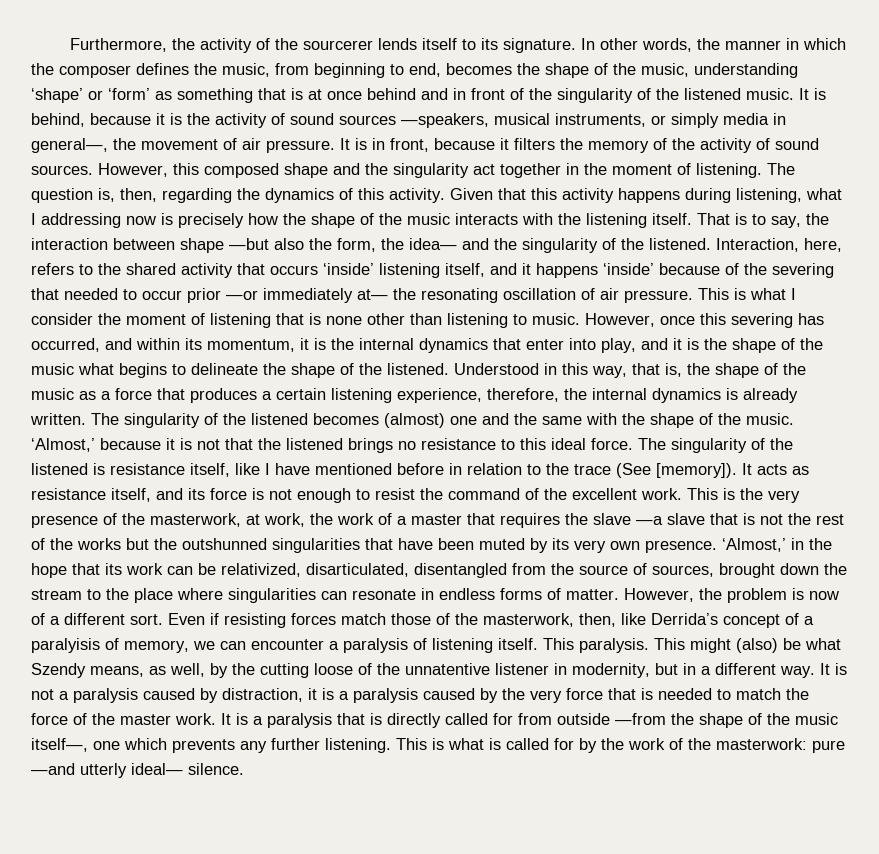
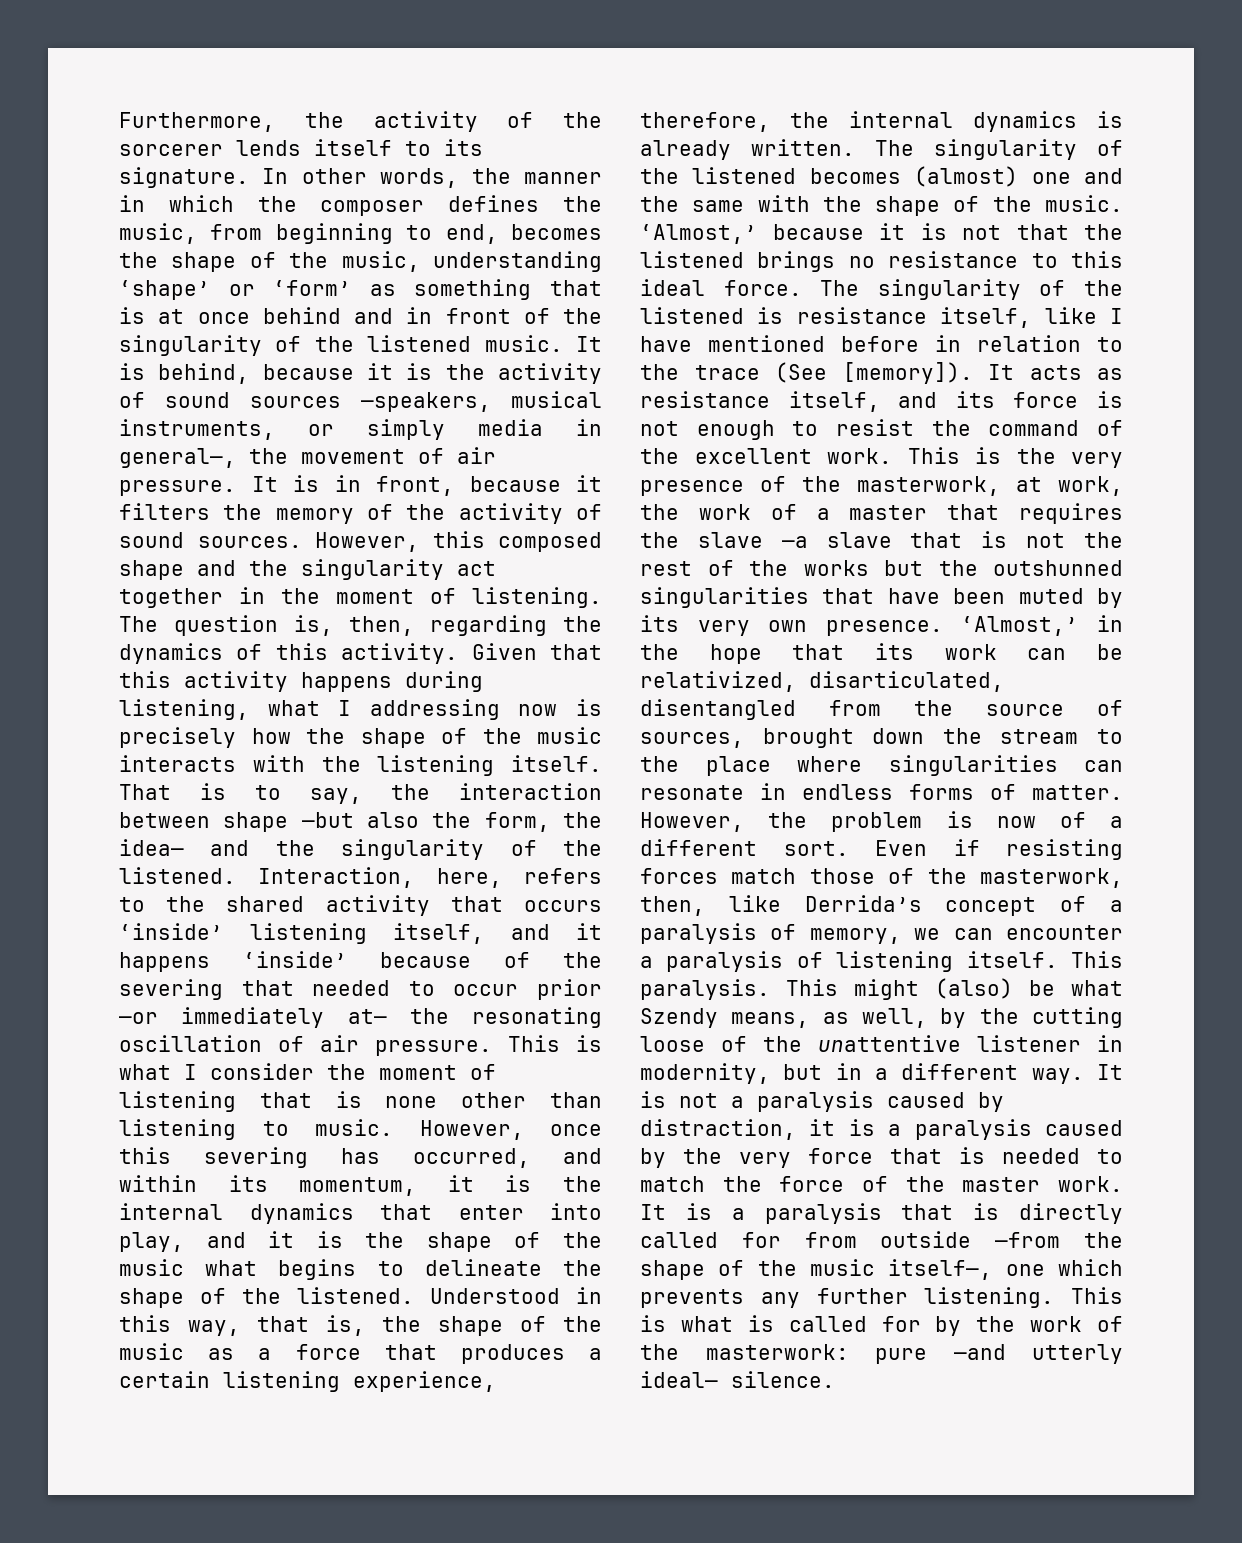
- Furthermore, the activity of the sourcerer lends itself to its signature.
+ Furthermore, the activity of the sorcerer lends itself to its signature.
- Even if resisting forces match those of the masterwork, then, like Derrida’s concept of a paralyisis of memory, we can encounter a paralysis of listening itself.
+ Even if resisting forces match those of the masterwork, then, like Derrida’s concept of a paralysis of memory, we can encounter a paralysis of listening itself.
- This might (also) be what Szendy means, as well, by the cutting loose of the unnatentive listener in modernity, but in a different way.
+ This might (also) be what Szendy means, as well, by the cutting loose of the unattentive listener in modernity, but in a different way.

